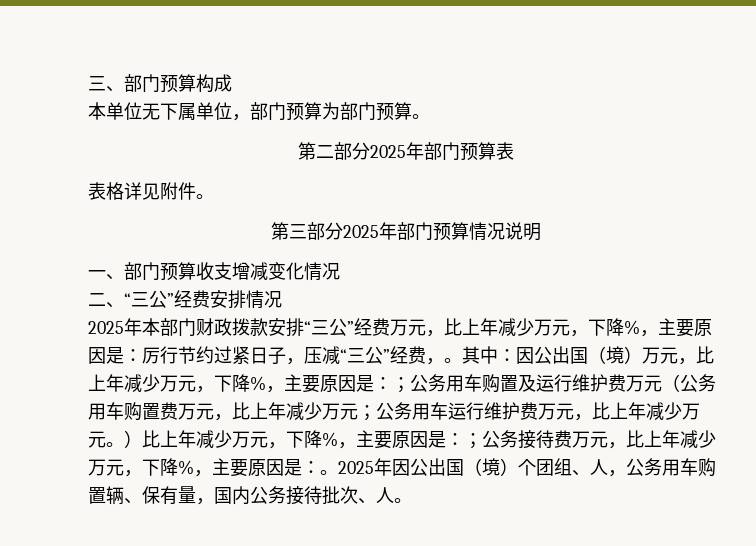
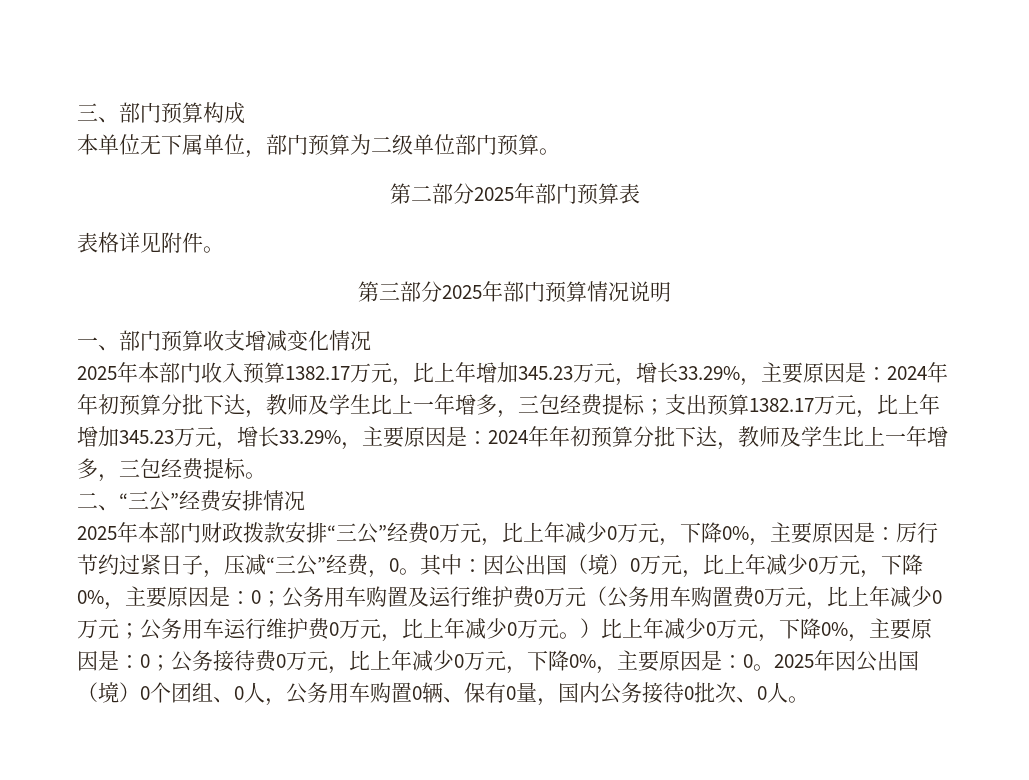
- 本单位无下属单位，部门预算为部门预算。
+ 本单位无下属单位，部门预算为二级单位部门预算。
+ 2025年本部门收入预算1382.17万元，比上年增加345.23万元，增长33.29%，主要原因是：2024年年初预算分批下达，教师及学生比上一年增多，三包经费提标；支出预算1382.17万元，比上年增加345.23万元，增长33.29%，主要原因是：2024年年初预算分批下达，教师及学生比上一年增多，三包经费提标。
- 2025年本部门财政拨款安排“三公”经费万元，比上年减少万元，下降%，主要原因是：厉行节约过紧日子，压减“三公”经费，。
+ 2025年本部门财政拨款安排“三公”经费0万元，比上年减少0万元，下降0%，主要原因是：厉行节约过紧日子，压减“三公”经费，0。
- 其中：因公出国（境）万元，比上年减少万元，下降%，主要原因是：；公务用车购置及运行维护费万元（公务用车购置费万元，比上年减少万元；公务用车运行维护费万元，比上年减少万元。）比上年减少万元，下降%，主要原因是：；公务接待费万元，比上年减少万元，下降%，主要原因是：。
+ 其中：因公出国（境）0万元，比上年减少0万元，下降0%，主要原因是：0；公务用车购置及运行维护费0万元（公务用车购置费0万元，比上年减少0万元；公务用车运行维护费0万元，比上年减少0万元。）比上年减少0万元，下降0%，主要原因是：0；公务接待费0万元，比上年减少0万元，下降0%，主要原因是：0。
- 2025年因公出国（境）个团组、人，公务用车购置辆、保有量，国内公务接待批次、人。
+ 2025年因公出国（境）0个团组、0人，公务用车购置0辆、保有0量，国内公务接待0批次、0人。

